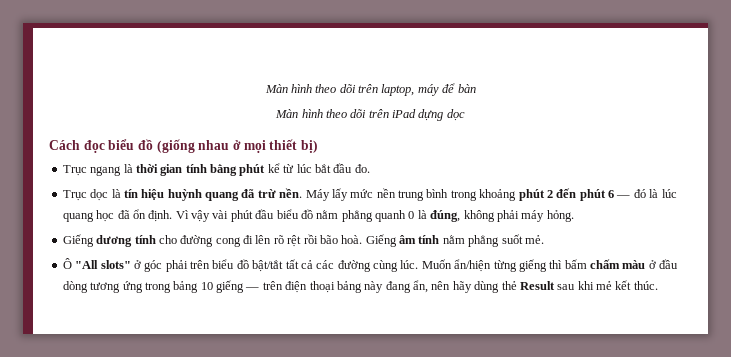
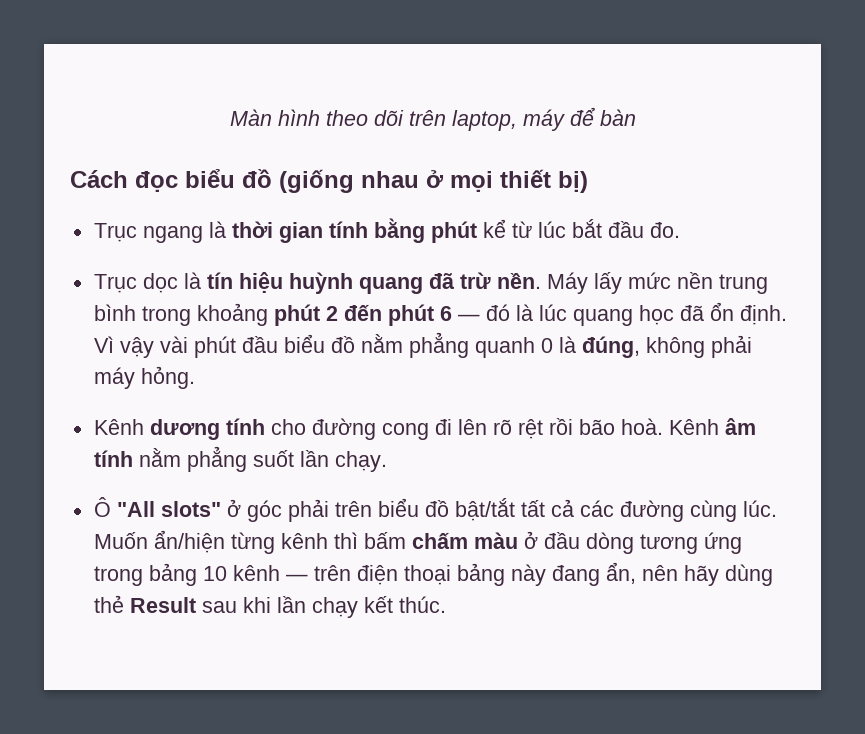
- Màn hình theo dõi trên iPad dựng dọc
- Giếng dương tính cho đường cong đi lên rõ rệt rồi bão hoà.
+ Kênh dương tính cho đường cong đi lên rõ rệt rồi bão hoà.
- Giếng âm tính nằm phẳng suốt mẻ.
+ Kênh âm tính nằm phẳng suốt lần chạy.
- Muốn ẩn/hiện từng giếng thì bấm chấm màu ở đầu dòng tương ứng trong bảng 10 giếng — trên điện thoại bảng này đang ẩn, nên hãy dùng thẻ Result sau khi mẻ kết thúc.
+ Muốn ẩn/hiện từng kênh thì bấm chấm màu ở đầu dòng tương ứng trong bảng 10 kênh — trên điện thoại bảng này đang ẩn, nên hãy dùng thẻ Result sau khi lần chạy kết thúc.

